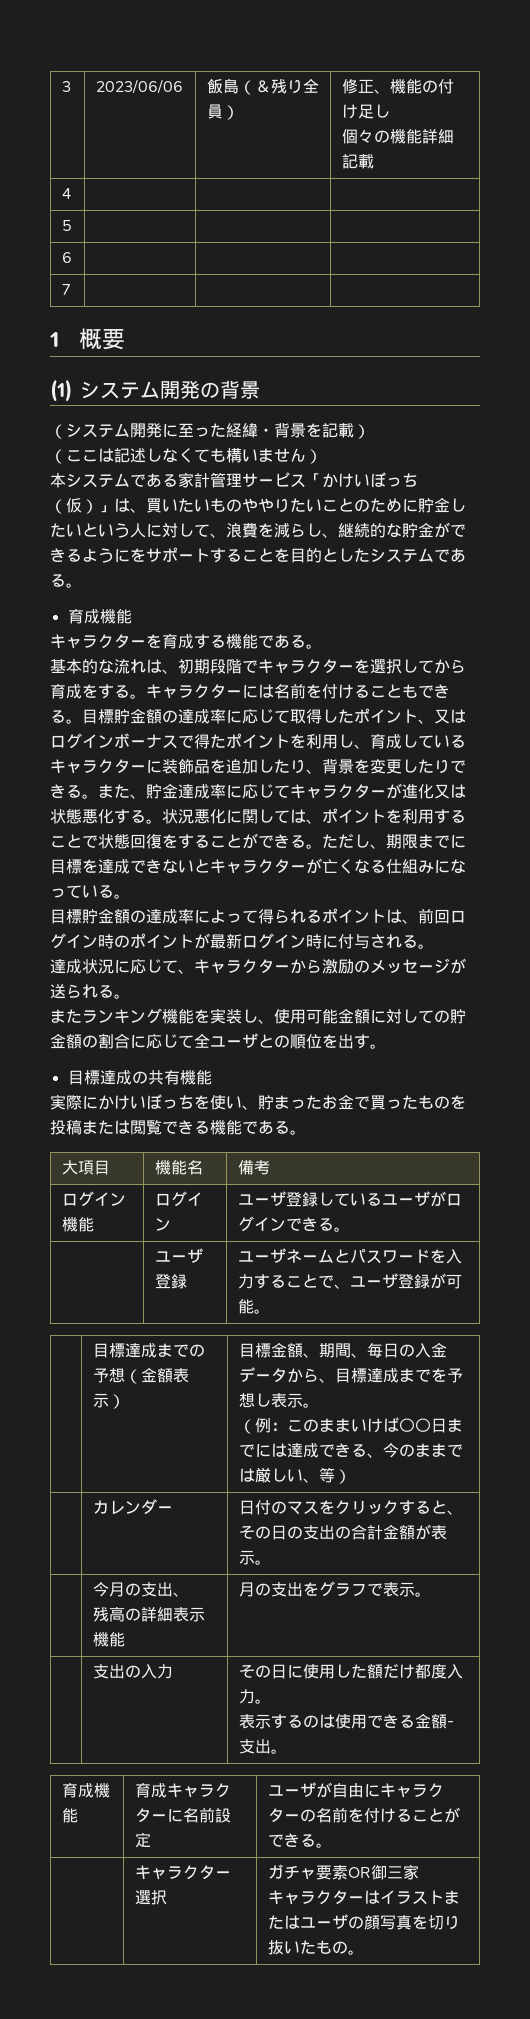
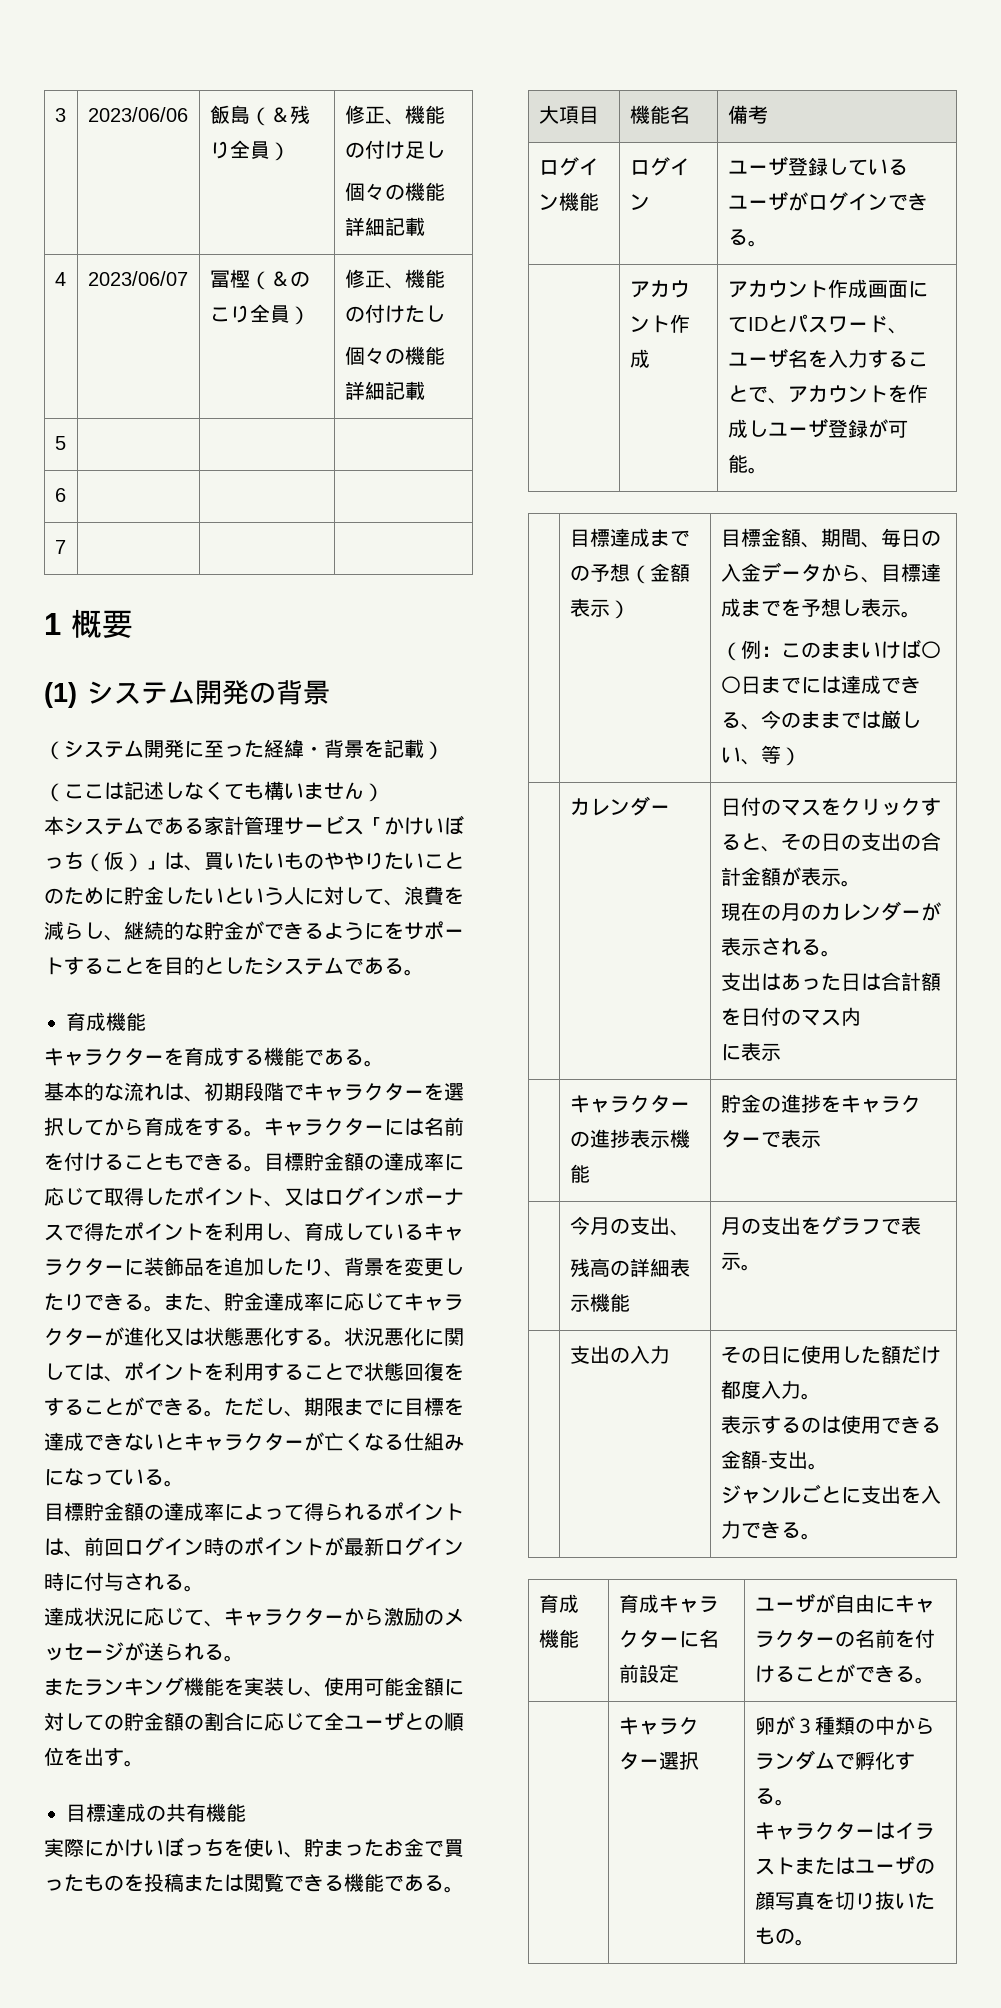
- 4 | | |
+ 4 | 2023/06/07 | 冨樫（＆のこり全員） | 修正、機能の付けたし
+ 個々の機能詳細記載
- | ユーザ登録 | ユーザネームとパスワードを入力することで、ユーザ登録が可能。
+ | アカウント作成 | アカウント作成画面にてIDとパスワード、ユーザ名を入力することで、アカウントを作成しユーザ登録が可能。
  | カレンダー | 日付のマスをクリックすると、その日の支出の合計金額が表示。
+ 現在の月のカレンダーが表示される。
+ 支出はあった日は合計額を日付のマス内
+ に表示
+ | キャラクターの進捗表示機能 | 貯金の進捗をキャラクターで表示
  | 支出の入力 | その日に使用した額だけ都度入力。
  表示するのは使用できる金額-支出。
+ ジャンルごとに支出を入力できる。
- | キャラクター選択 | ガチャ要素OR御三家
+ | キャラクター選択 | 卵が３種類の中からランダムで孵化する。

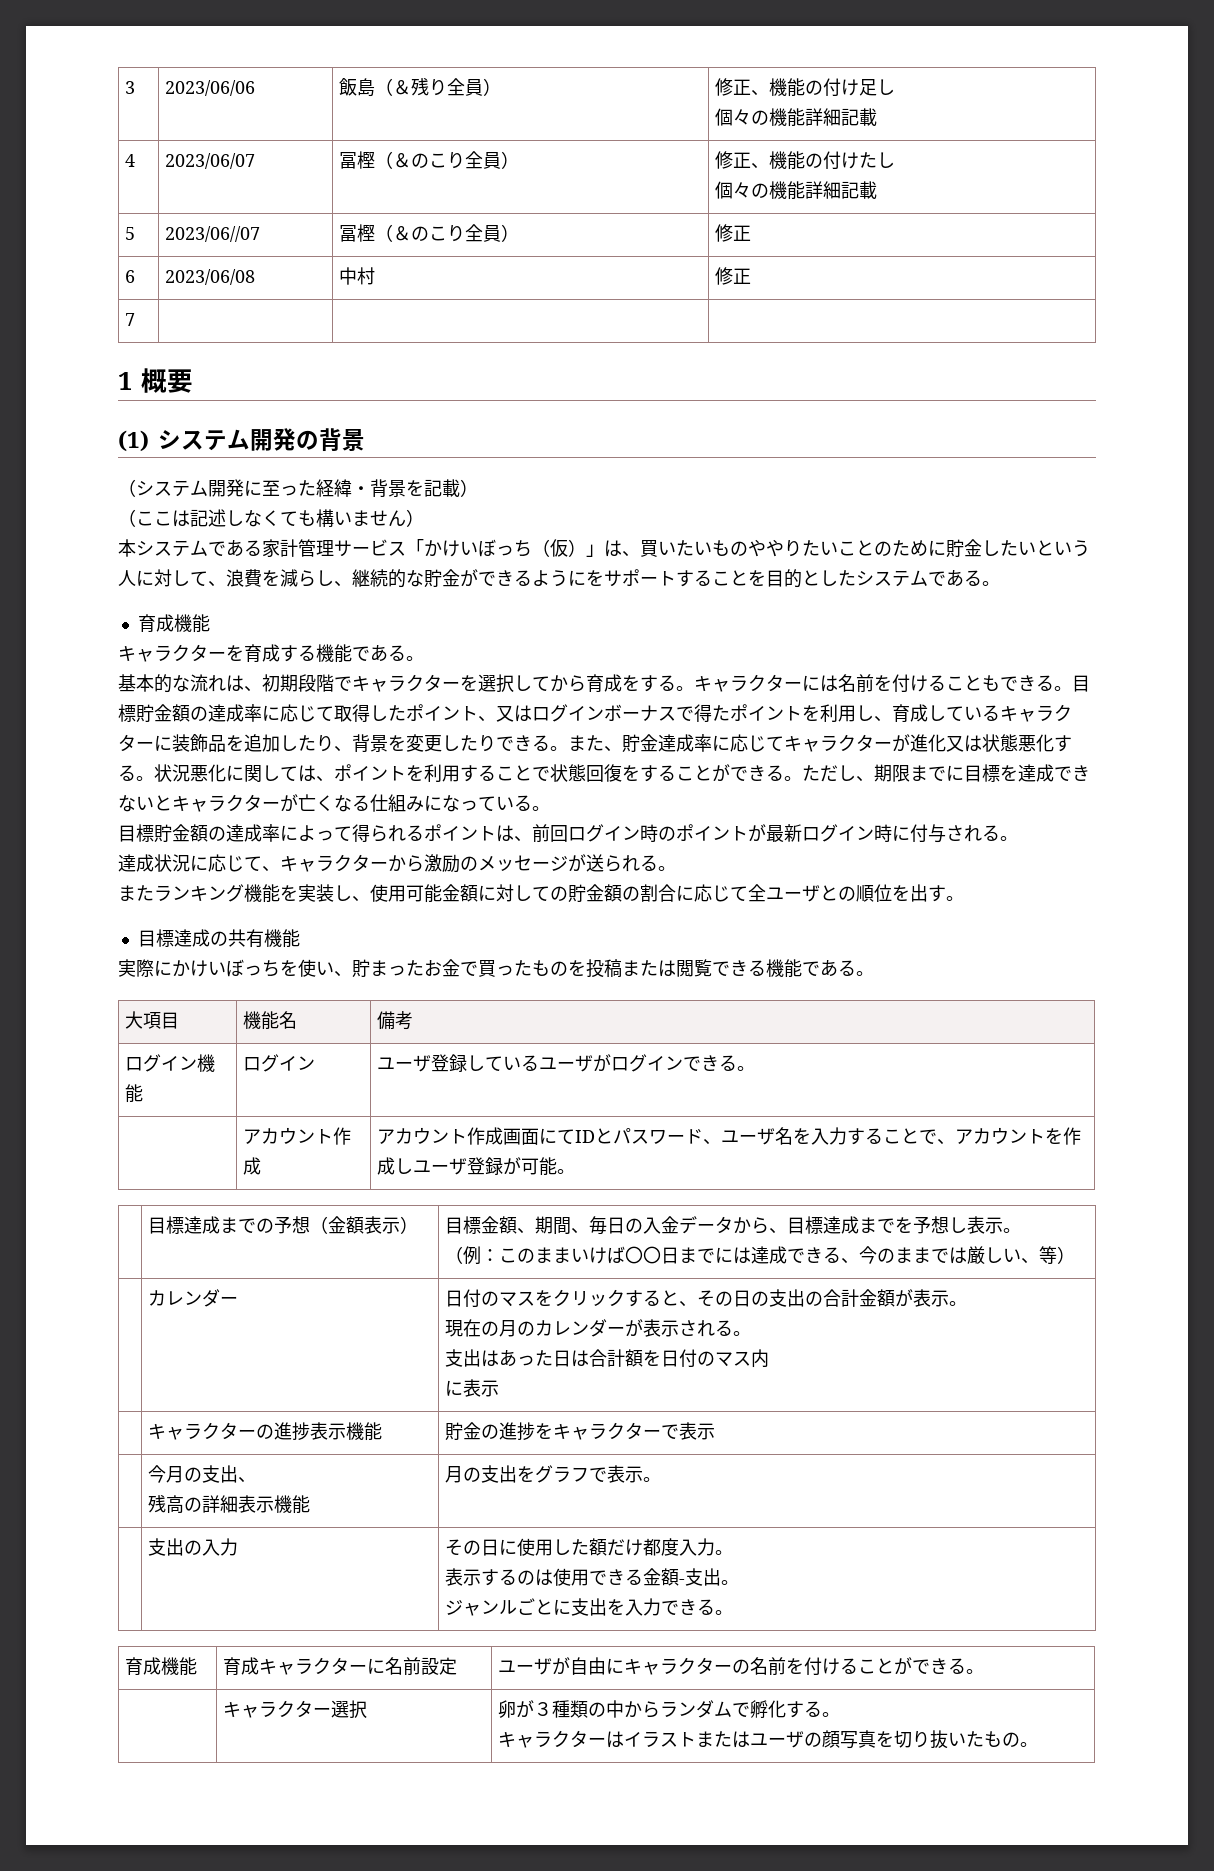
- 5 | | |
- 6 | | |
+ 5 | 2023/06//07 | 冨樫（＆のこり全員） | 修正
+ 6 | 2023/06/08 | 中村 | 修正

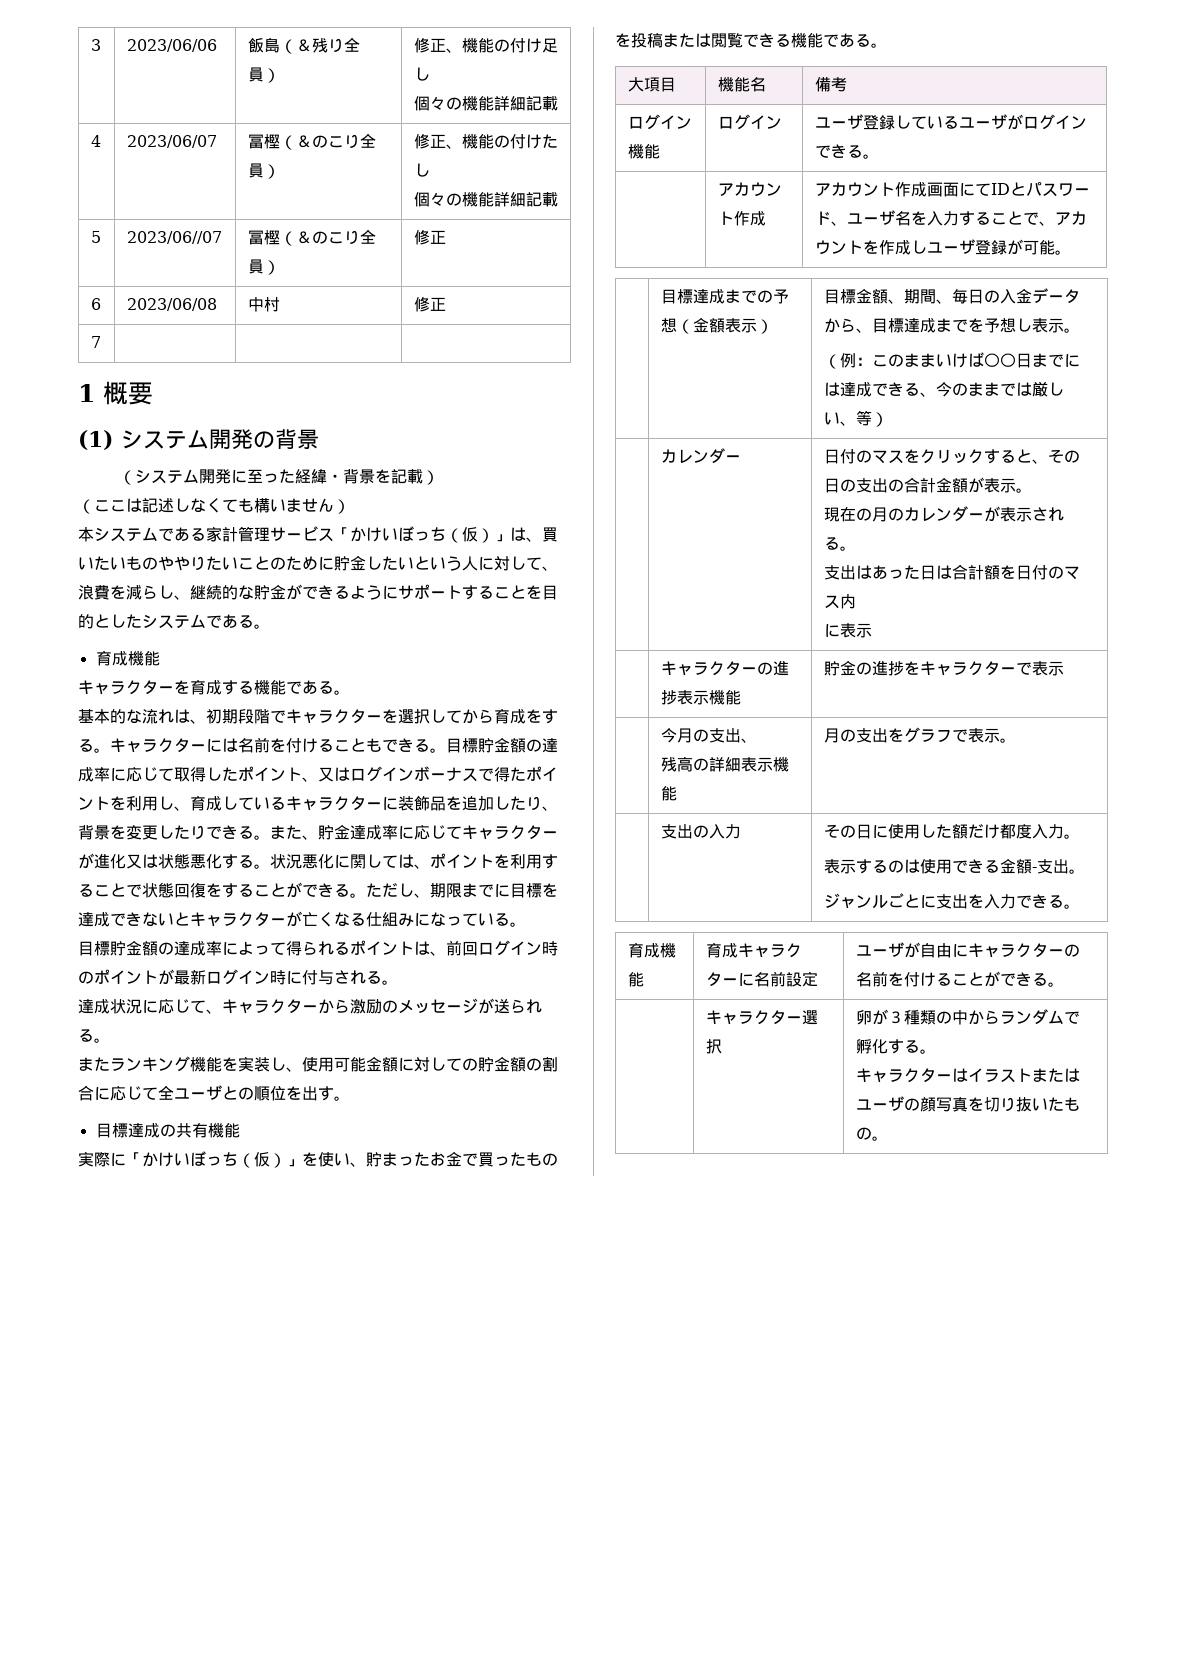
- 本システムである家計管理サービス「かけいぼっち（仮）」は、買いたいものややりたいことのために貯金したいという人に対して、浪費を減らし、継続的な貯金ができるようにをサポートすることを目的としたシステムである。
+ 本システムである家計管理サービス「かけいぼっち（仮）」は、買いたいものややりたいことのために貯金したいという人に対して、浪費を減らし、継続的な貯金ができるようにサポートすることを目的としたシステムである。
- 実際にかけいぼっちを使い、貯まったお金で買ったものを投稿または閲覧できる機能である。
+ 実際に「かけいぼっち（仮）」を使い、貯まったお金で買ったものを投稿または閲覧できる機能である。

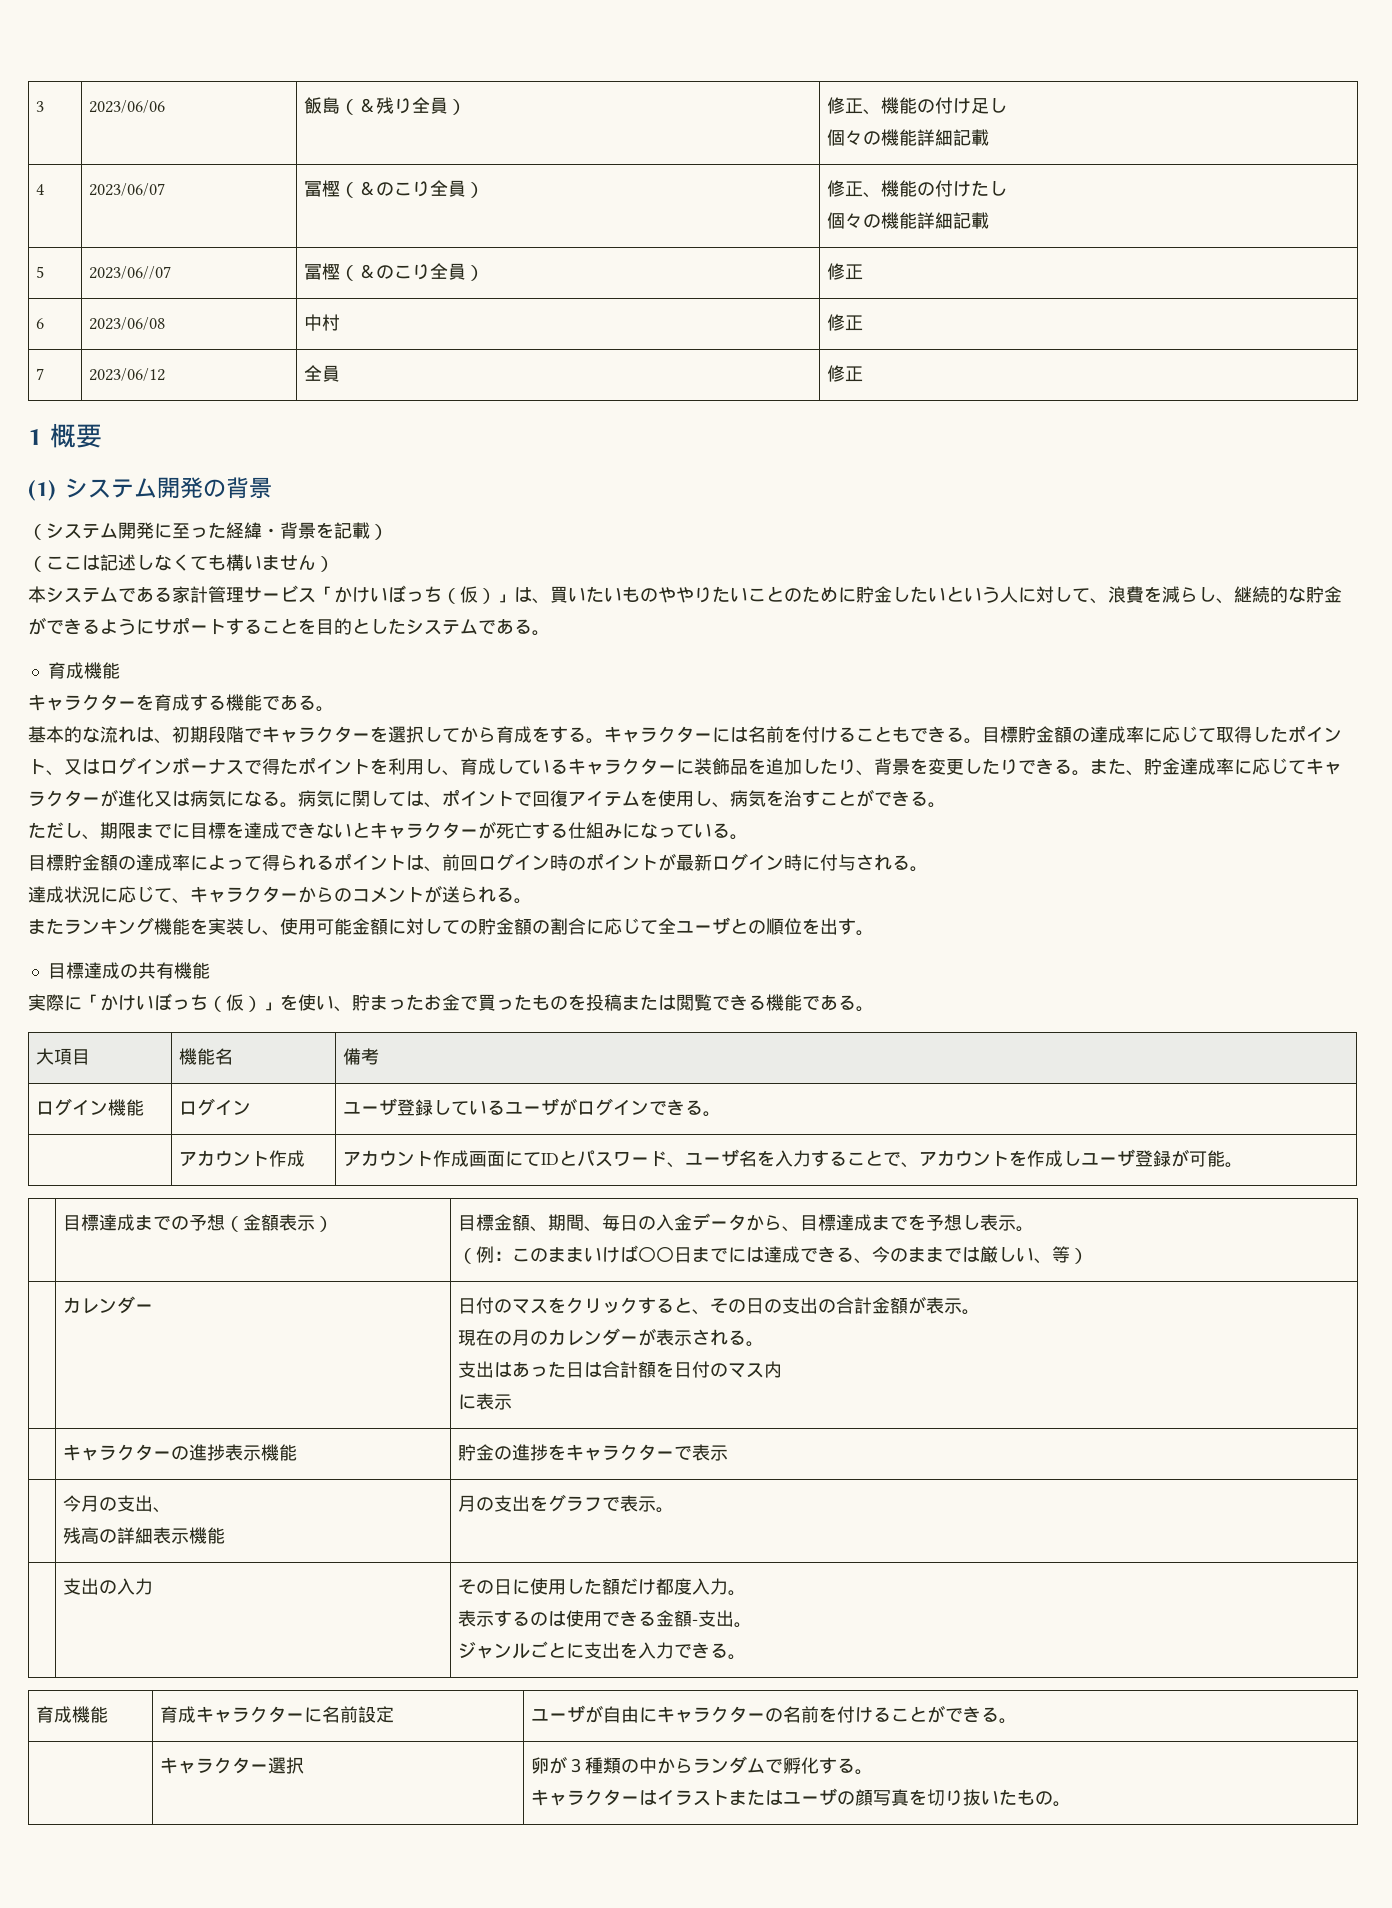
- 7 | | |
+ 7 | 2023/06/12 | 全員 | 修正
- また、貯金達成率に応じてキャラクターが進化又は状態悪化する。状況悪化に関しては、ポイントを利用することで状態回復をすることができる。ただし、期限までに目標を達成できないとキャラクターが亡くなる仕組みになっている。
+ また、貯金達成率に応じてキャラクターが進化又は病気になる。病気に関しては、ポイントで回復アイテムを使用し、病気を治すことができる。
+ ただし、期限までに目標を達成できないとキャラクターが死亡する仕組みになっている。
- 達成状況に応じて、キャラクターから激励のメッセージが送られる。
+ 達成状況に応じて、キャラクターからのコメントが送られる。

